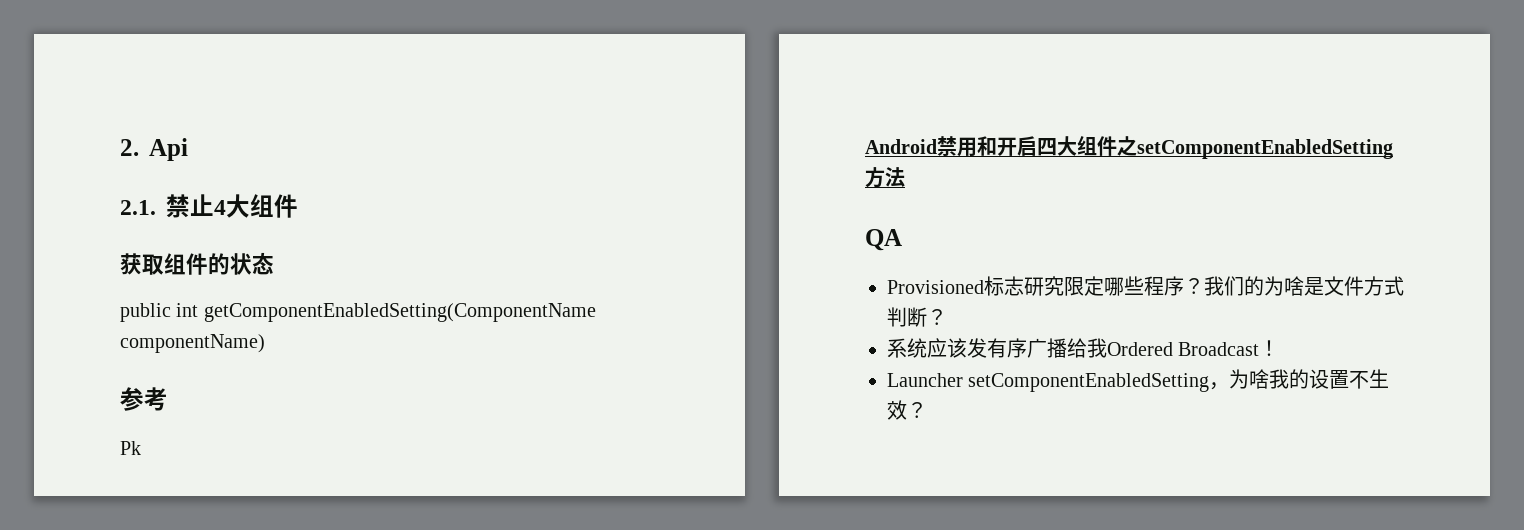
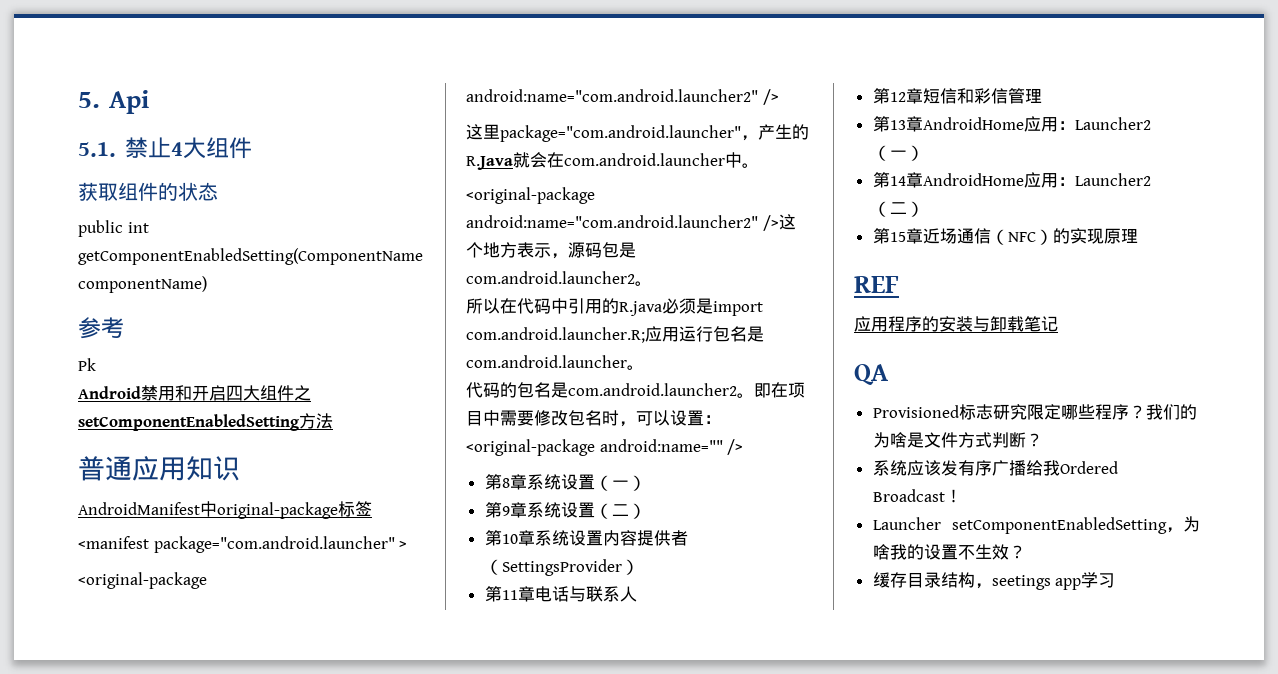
- 2. Api
+ 5. Api
- 2.1.禁止4大组件
+ 5.1.禁止4大组件
+ 普通应用知识
+ AndroidManifest中original-package标签
+ <manifest package="com.android.launcher" >
+ <original-package android:name="com.android.launcher2" />
+ 这里package="com.android.launcher"，产生的R.Java就会在com.android.launcher中。
+ <original-package android:name="com.android.launcher2" />这个地方表示，源码包是com.android.launcher2。
+ 所以在代码中引用的R.java必须是import com.android.launcher.R;应用运行包名是com.android.launcher。
+ 代码的包名是com.android.launcher2。即在项目中需要修改包名时，可以设置：<original-package android:name="" />
+ 第8章系统设置（一）
+ 第9章系统设置（二）
+ 第10章系统设置内容提供者（SettingsProvider）
+ 第11章电话与联系人
+ 第12章短信和彩信管理
+ 第13章AndroidHome应用：Launcher2（一）
+ 第14章AndroidHome应用：Launcher2（二）
+ 第15章近场通信（NFC）的实现原理
+ REF
+ 应用程序的安装与卸载笔记
+ 缓存目录结构，seetings app学习

